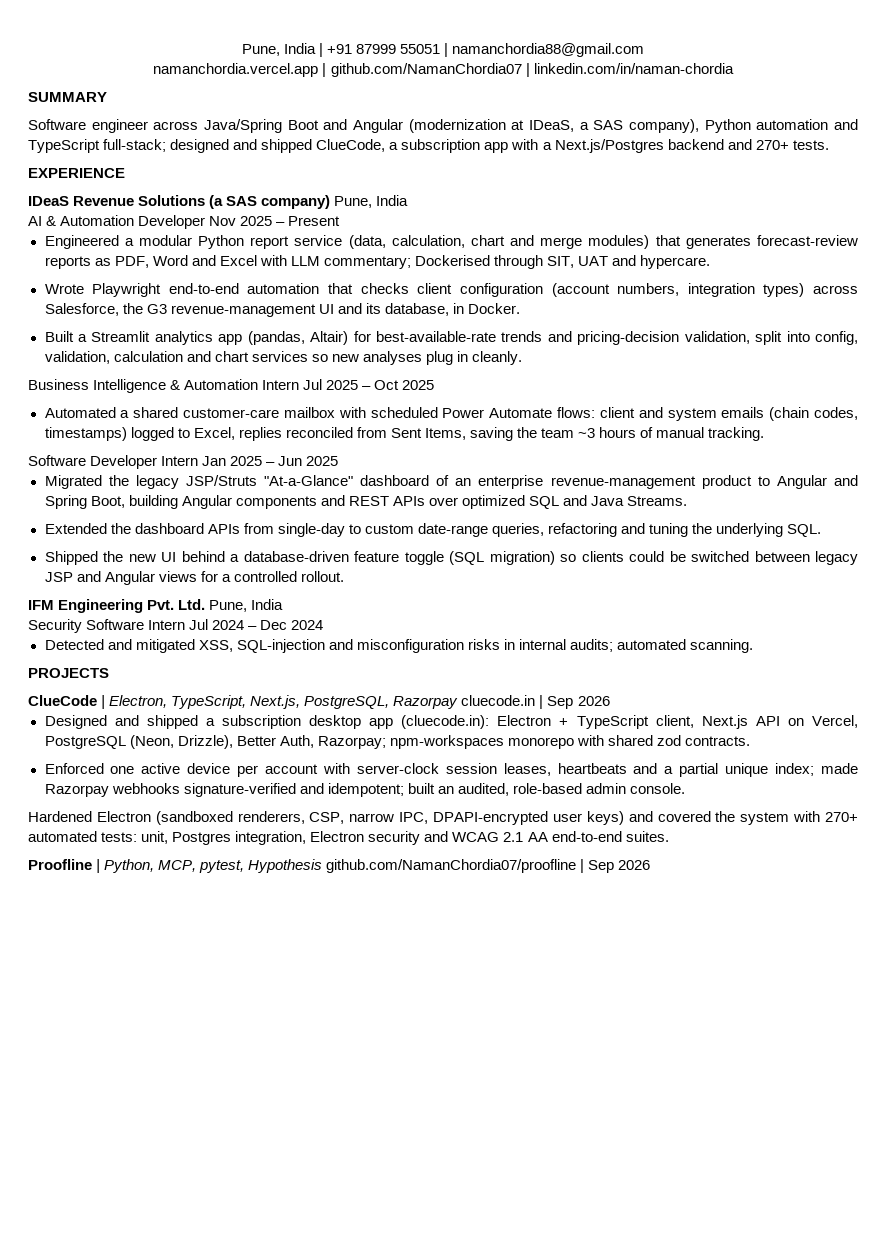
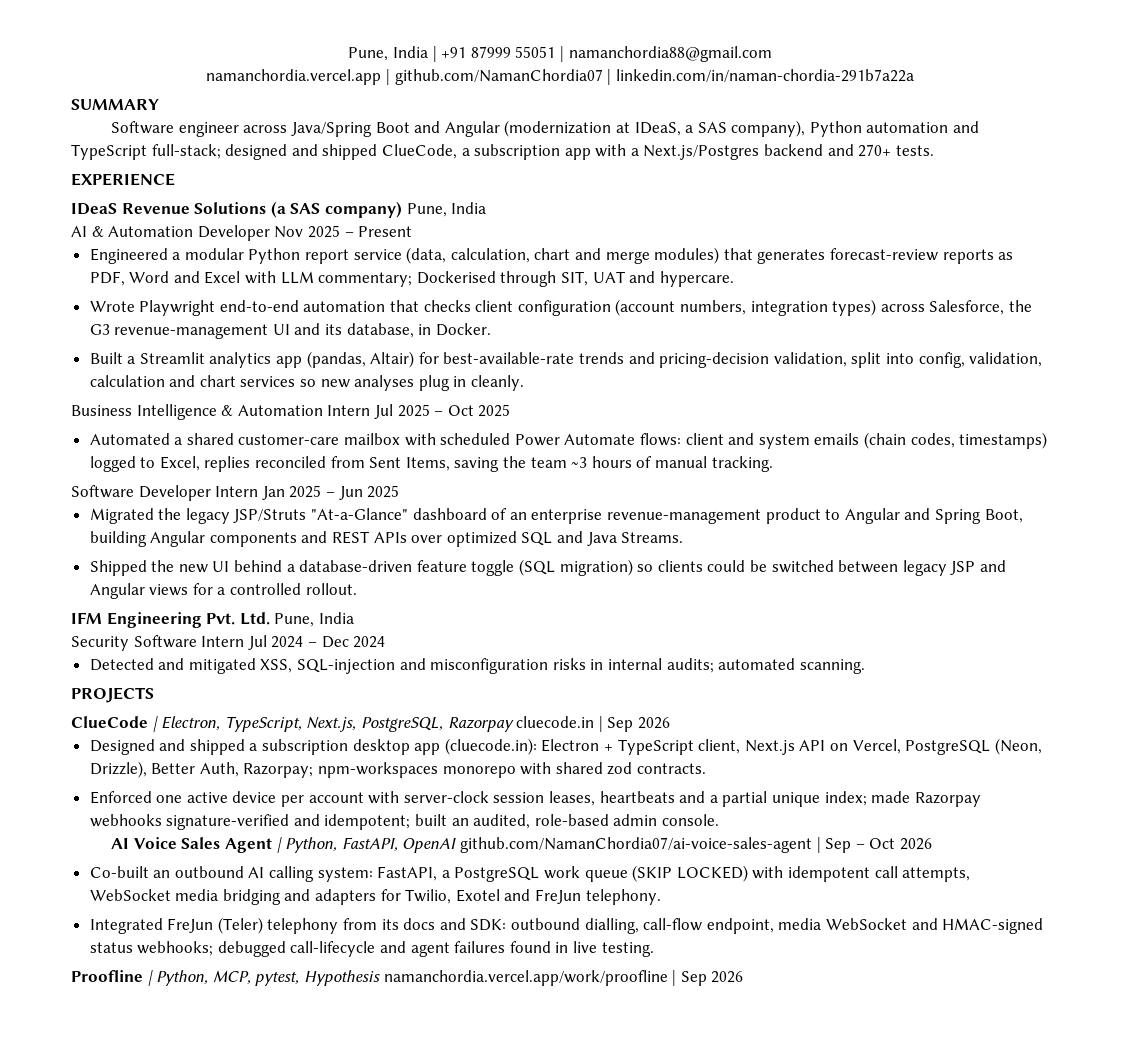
- namanchordia.vercel.app | github.com/NamanChordia07 | linkedin.com/in/naman-chordia
+ namanchordia.vercel.app | github.com/NamanChordia07 | linkedin.com/in/naman-chordia-291b7a22a
- Extended the dashboard APIs from single-day to custom date-range queries, refactoring and tuning the underlying SQL.
- Hardened Electron (sandboxed renderers, CSP, narrow IPC, DPAPI-encrypted user keys) and covered the system with 270+ automated tests: unit, Postgres integration, Electron security and WCAG 2.1 AA end-to-end suites.
+ AI Voice Sales Agent | Python, FastAPI, OpenAI github.com/NamanChordia07/ai-voice-sales-agent | Sep – Oct 2026
+ Co-built an outbound AI calling system: FastAPI, a PostgreSQL work queue (SKIP LOCKED) with idempotent call attempts, WebSocket media bridging and adapters for Twilio, Exotel and FreJun telephony.
+ Integrated FreJun (Teler) telephony from its docs and SDK: outbound dialling, call-flow endpoint, media WebSocket and HMAC-signed status webhooks; debugged call-lifecycle and agent failures found in live testing.
- Proofline | Python, MCP, pytest, Hypothesis github.com/NamanChordia07/proofline | Sep 2026
+ Proofline | Python, MCP, pytest, Hypothesis namanchordia.vercel.app/work/proofline | Sep 2026

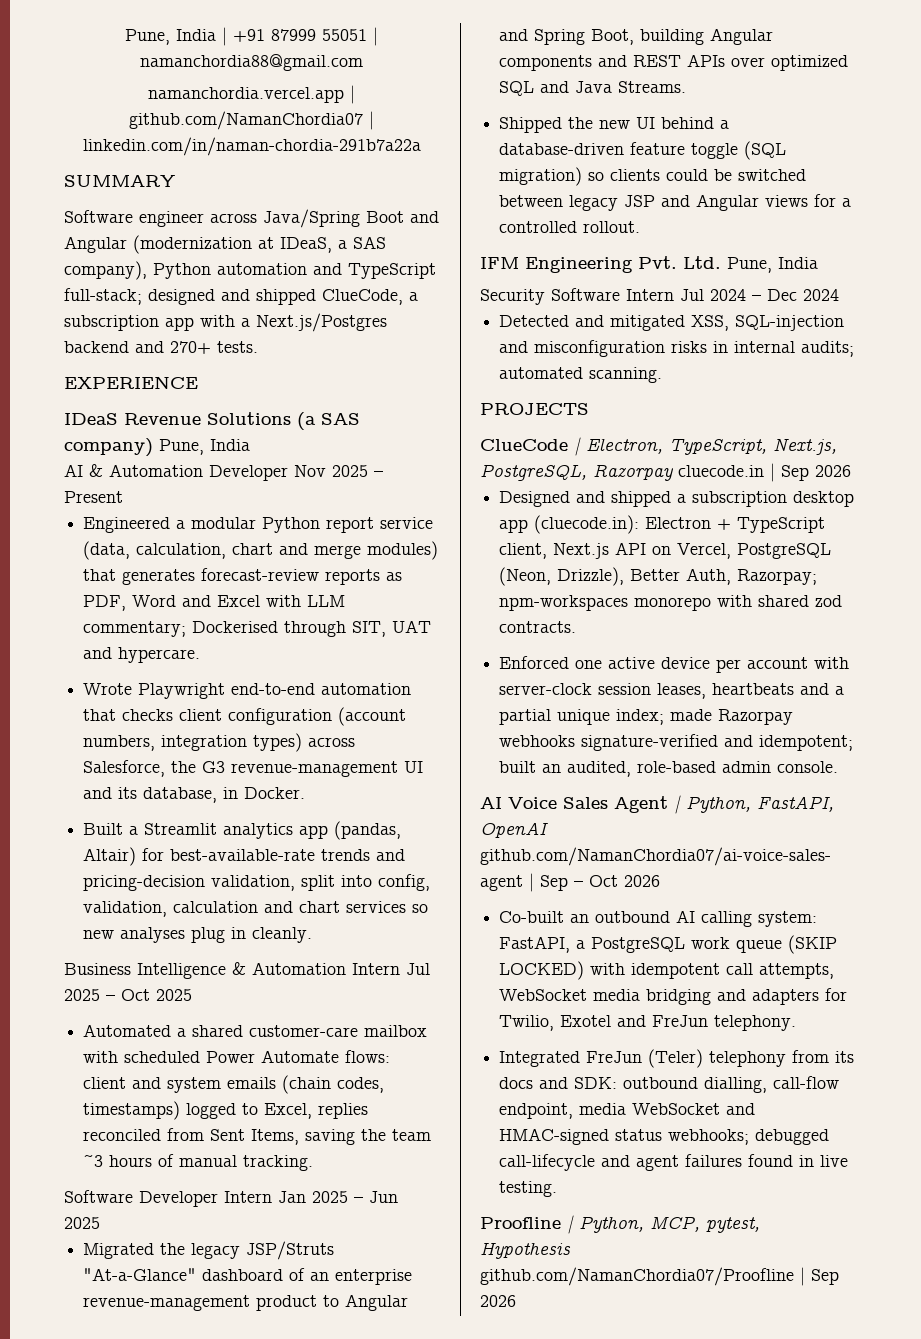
- Proofline | Python, MCP, pytest, Hypothesis namanchordia.vercel.app/work/proofline | Sep 2026
+ Proofline | Python, MCP, pytest, Hypothesis github.com/NamanChordia07/Proofline | Sep 2026

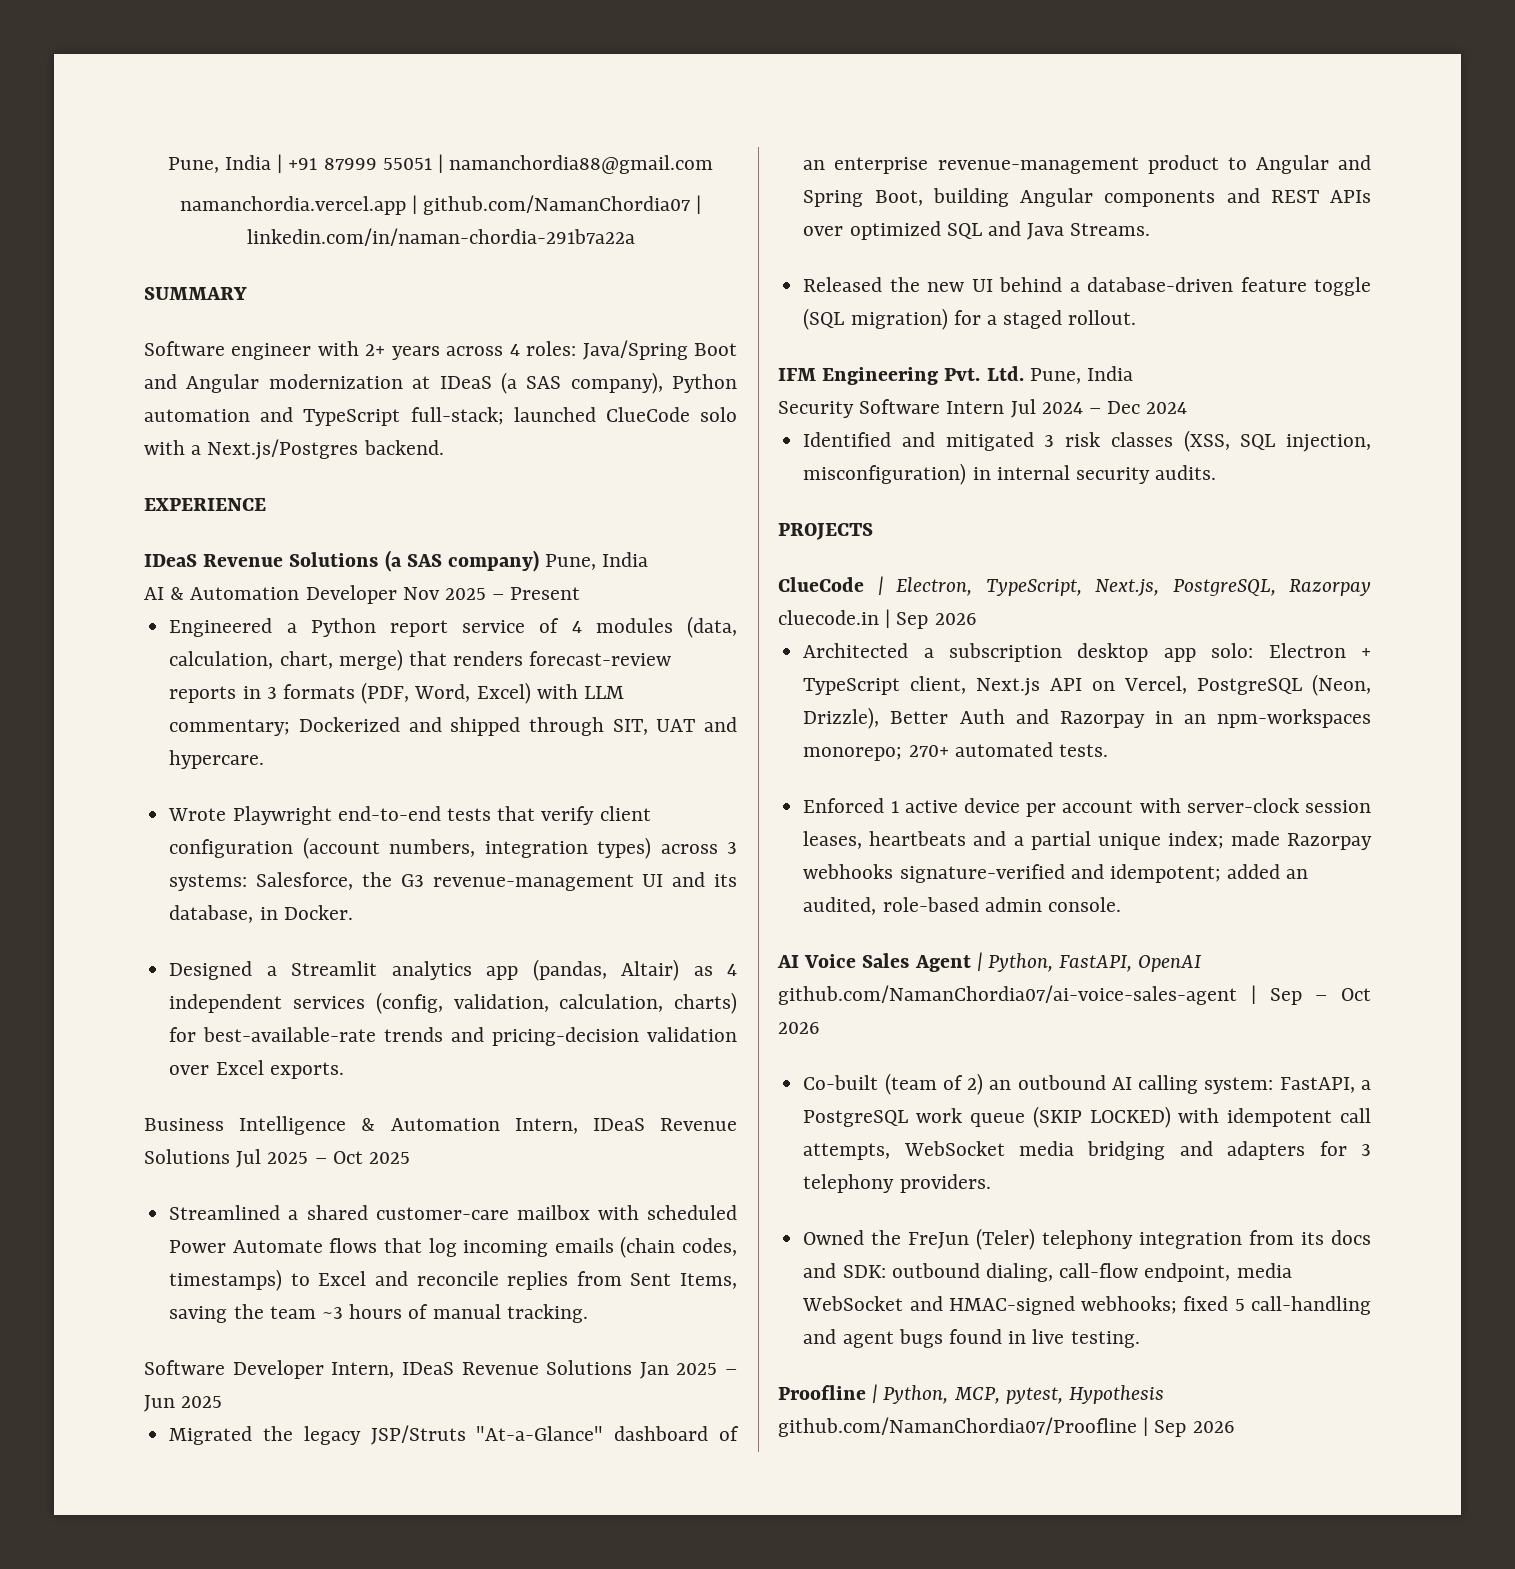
- Software engineer across Java/Spring Boot and Angular (modernization at IDeaS, a SAS company), Python automation and TypeScript full-stack; designed and shipped ClueCode, a subscription app with a Next.js/Postgres backend and 270+ tests.
+ Software engineer with 2+ years across 4 roles: Java/Spring Boot and Angular modernization at IDeaS (a SAS company), Python automation and TypeScript full-stack; launched ClueCode solo with a Next.js/Postgres backend.
- Engineered a modular Python report service (data, calculation, chart and merge modules) that generates forecast-review reports as PDF, Word and Excel with LLM commentary; Dockerised through SIT, UAT and hypercare.
+ Engineered a Python report service of 4 modules (data, calculation, chart, merge) that renders forecast-review reports in 3 formats (PDF, Word, Excel) with LLM commentary; Dockerized and shipped through SIT, UAT and hypercare.
- Wrote Playwright end-to-end automation that checks client configuration (account numbers, integration types) across Salesforce, the G3 revenue-management UI and its database, in Docker.
+ Wrote Playwright end-to-end tests that verify client configuration (account numbers, integration types) across 3 systems: Salesforce, the G3 revenue-management UI and its database, in Docker.
- Built a Streamlit analytics app (pandas, Altair) for best-available-rate trends and pricing-decision validation, split into config, validation, calculation and chart services so new analyses plug in cleanly.
+ Designed a Streamlit analytics app (pandas, Altair) as 4 independent services (config, validation, calculation, charts) for best-available-rate trends and pricing-decision validation over Excel exports.
- Business Intelligence & Automation Intern Jul 2025 – Oct 2025
+ Business Intelligence & Automation Intern, IDeaS Revenue Solutions Jul 2025 – Oct 2025
- Automated a shared customer-care mailbox with scheduled Power Automate flows: client and system emails (chain codes, timestamps) logged to Excel, replies reconciled from Sent Items, saving the team ~3 hours of manual tracking.
+ Streamlined a shared customer-care mailbox with scheduled Power Automate flows that log incoming emails (chain codes, timestamps) to Excel and reconcile replies from Sent Items, saving the team ~3 hours of manual tracking.
- Software Developer Intern Jan 2025 – Jun 2025
+ Software Developer Intern, IDeaS Revenue Solutions Jan 2025 – Jun 2025
- Shipped the new UI behind a database-driven feature toggle (SQL migration) so clients could be switched between legacy JSP and Angular views for a controlled rollout.
+ Released the new UI behind a database-driven feature toggle (SQL migration) for a staged rollout.
- Detected and mitigated XSS, SQL-injection and misconfiguration risks in internal audits; automated scanning.
+ Identified and mitigated 3 risk classes (XSS, SQL injection, misconfiguration) in internal security audits.
- Designed and shipped a subscription desktop app (cluecode.in): Electron + TypeScript client, Next.js API on Vercel, PostgreSQL (Neon, Drizzle), Better Auth, Razorpay; npm-workspaces monorepo with shared zod contracts.
+ Architected a subscription desktop app solo: Electron + TypeScript client, Next.js API on Vercel, PostgreSQL (Neon, Drizzle), Better Auth and Razorpay in an npm-workspaces monorepo; 270+ automated tests.
- Enforced one active device per account with server-clock session leases, heartbeats and a partial unique index; made Razorpay webhooks signature-verified and idempotent; built an audited, role-based admin console.
+ Enforced 1 active device per account with server-clock session leases, heartbeats and a partial unique index; made Razorpay webhooks signature-verified and idempotent; added an audited, role-based admin console.
- Co-built an outbound AI calling system: FastAPI, a PostgreSQL work queue (SKIP LOCKED) with idempotent call attempts, WebSocket media bridging and adapters for Twilio, Exotel and FreJun telephony.
- Integrated FreJun (Teler) telephony from its docs and SDK: outbound dialling, call-flow endpoint, media WebSocket and HMAC-signed status webhooks; debugged call-lifecycle and agent failures found in live testing.
+ Co-built (team of 2) an outbound AI calling system: FastAPI, a PostgreSQL work queue (SKIP LOCKED) with idempotent call attempts, WebSocket media bridging and adapters for 3 telephony providers.
+ Owned the FreJun (Teler) telephony integration from its docs and SDK: outbound dialing, call-flow endpoint, media WebSocket and HMAC-signed webhooks; fixed 5 call-handling and agent bugs found in live testing.

